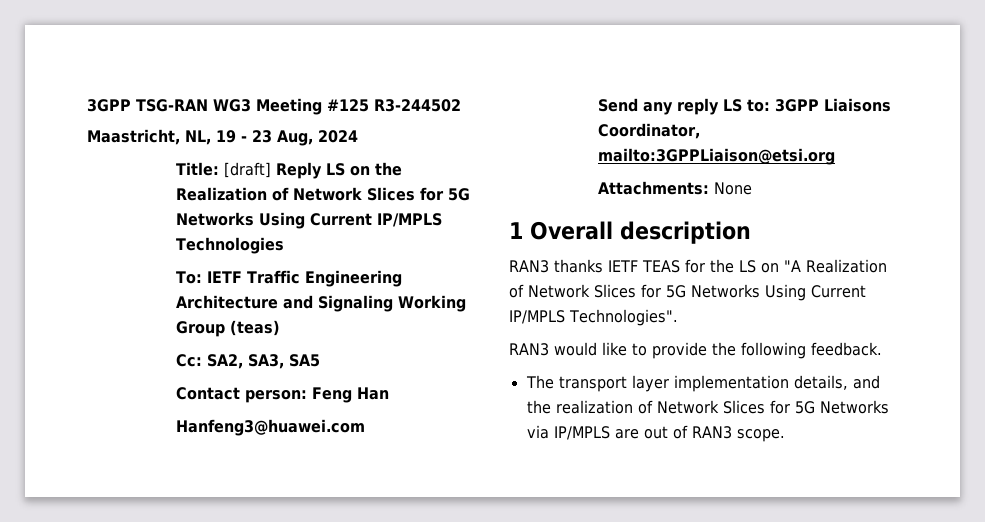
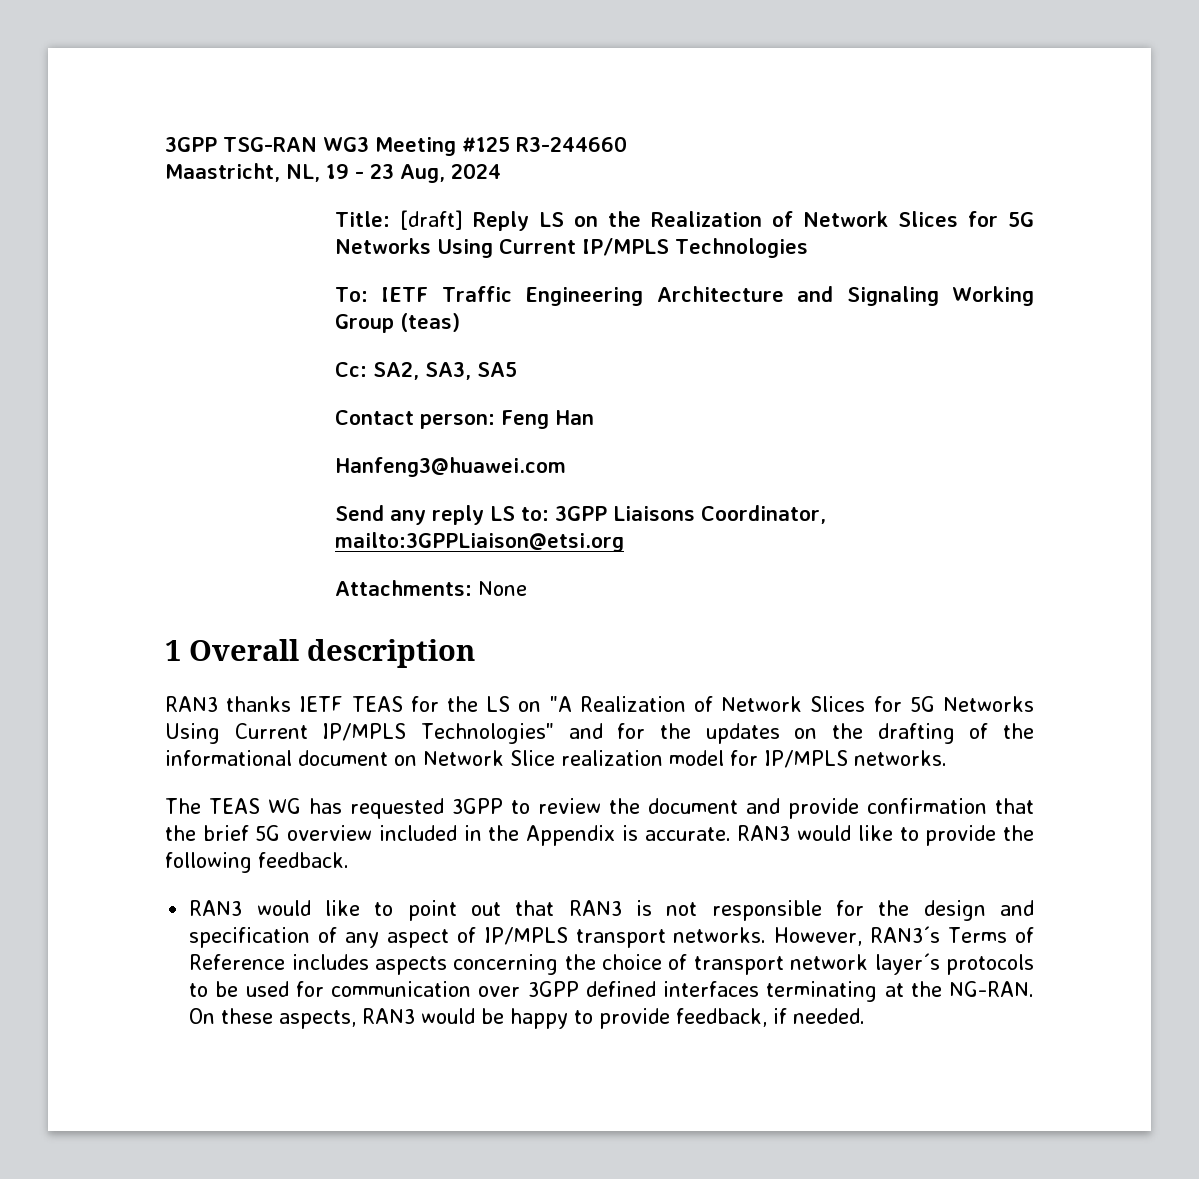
- 3GPP TSG-RAN WG3 Meeting #125 R3-244502
+ 3GPP TSG-RAN WG3 Meeting #125 R3-244660
- RAN3 thanks IETF TEAS for the LS on "A Realization of Network Slices for 5G Networks Using Current IP/MPLS Technologies".
- RAN3 would like to provide the following feedback.
+ RAN3 thanks IETF TEAS for the LS on "A Realization of Network Slices for 5G Networks Using Current IP/MPLS Technologies" and for the updates on the drafting of the informational document on Network Slice realization model for IP/MPLS networks.
+ The TEAS WG has requested 3GPP to review the document and provide confirmation that the brief 5G overview included in the Appendix is accurate. RAN3 would like to provide the following feedback.
- The transport layer implementation details, and the realization of Network Slices for 5G Networks via IP/MPLS are out of RAN3 scope.
+ RAN3 would like to point out that RAN3 is not responsible for the design and specification of any aspect of IP/MPLS transport networks. However, RAN3´s Terms of Reference includes aspects concerning the choice of transport network layer´s protocols to be used for communication over 3GPP defined interfaces terminating at the NG-RAN. On these aspects, RAN3 would be happy to provide feedback, if needed.

